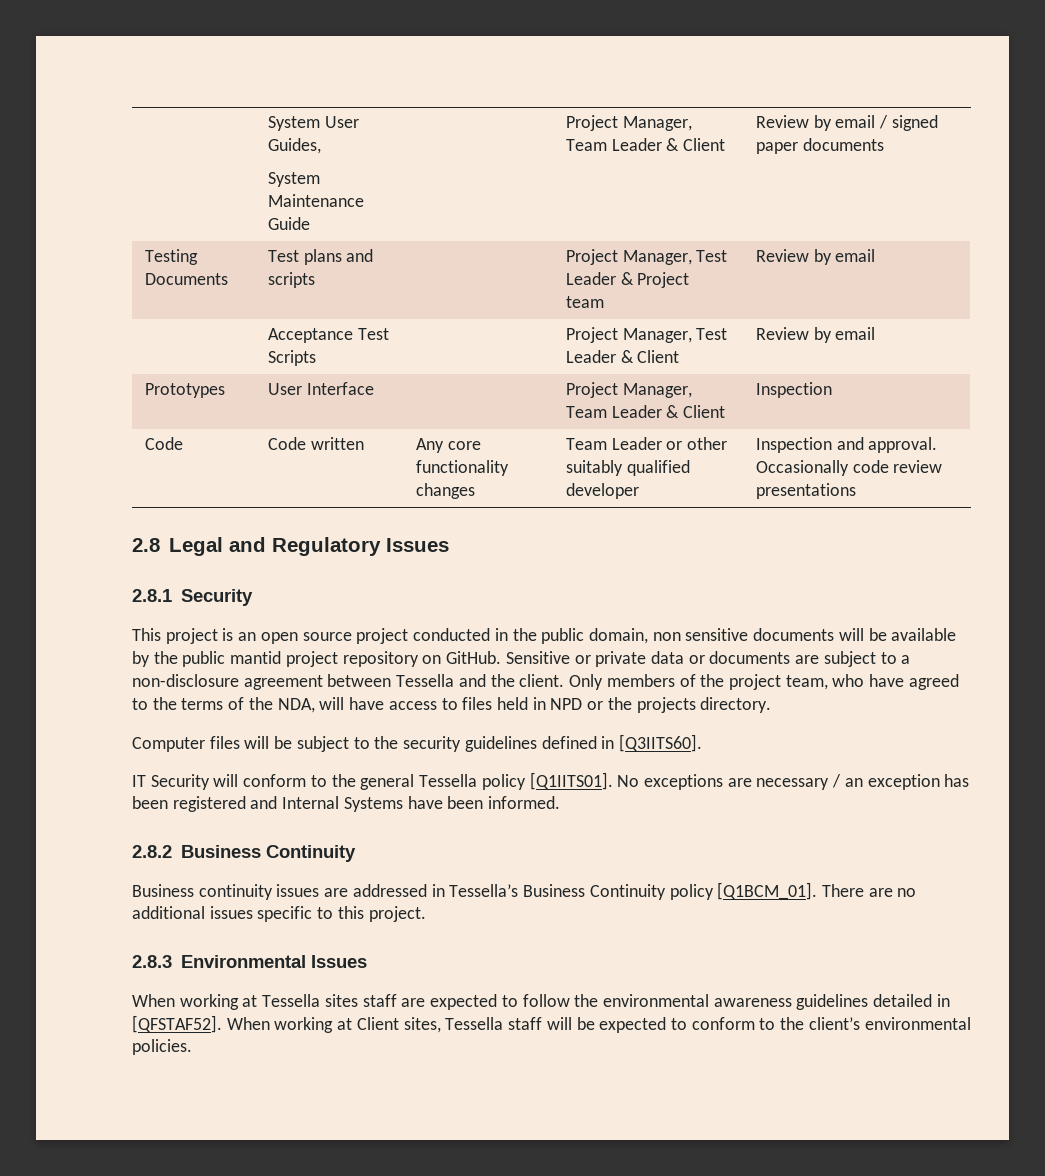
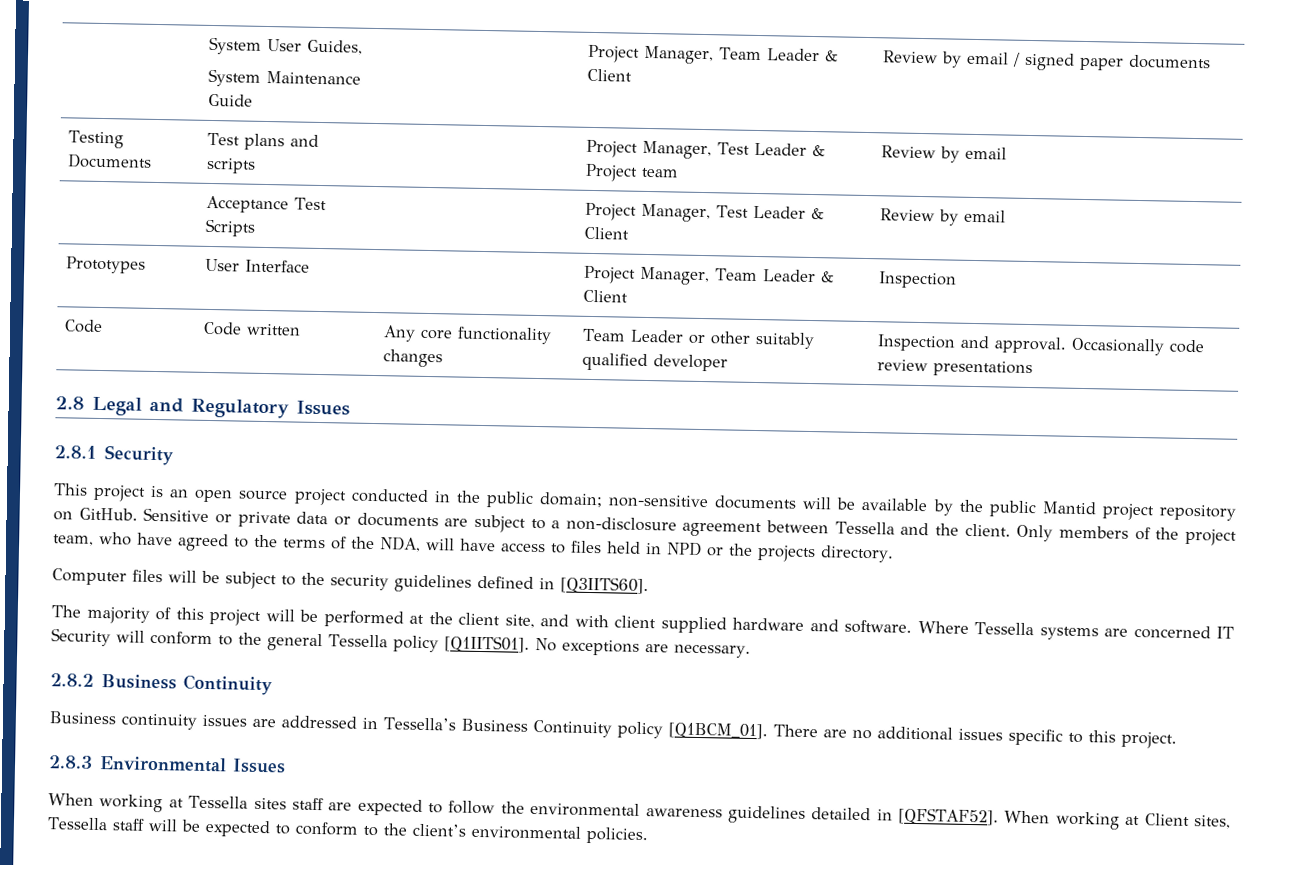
- This project is an open source project conducted in the public domain, non sensitive documents will be available by the public mantid project repository on GitHub.
+ This project is an open source project conducted in the public domain; non-sensitive documents will be available by the public Mantid project repository on GitHub.
- IT Security will conform to the general Tessella policy [Q1IITS01].
+ The majority of this project will be performed at the client site, and with client supplied hardware and software. Where Tessella systems are concerned IT Security will conform to the general Tessella policy [Q1IITS01].
- No exceptions are necessary / an exception has been registered and Internal Systems have been informed.
+ No exceptions are necessary.

